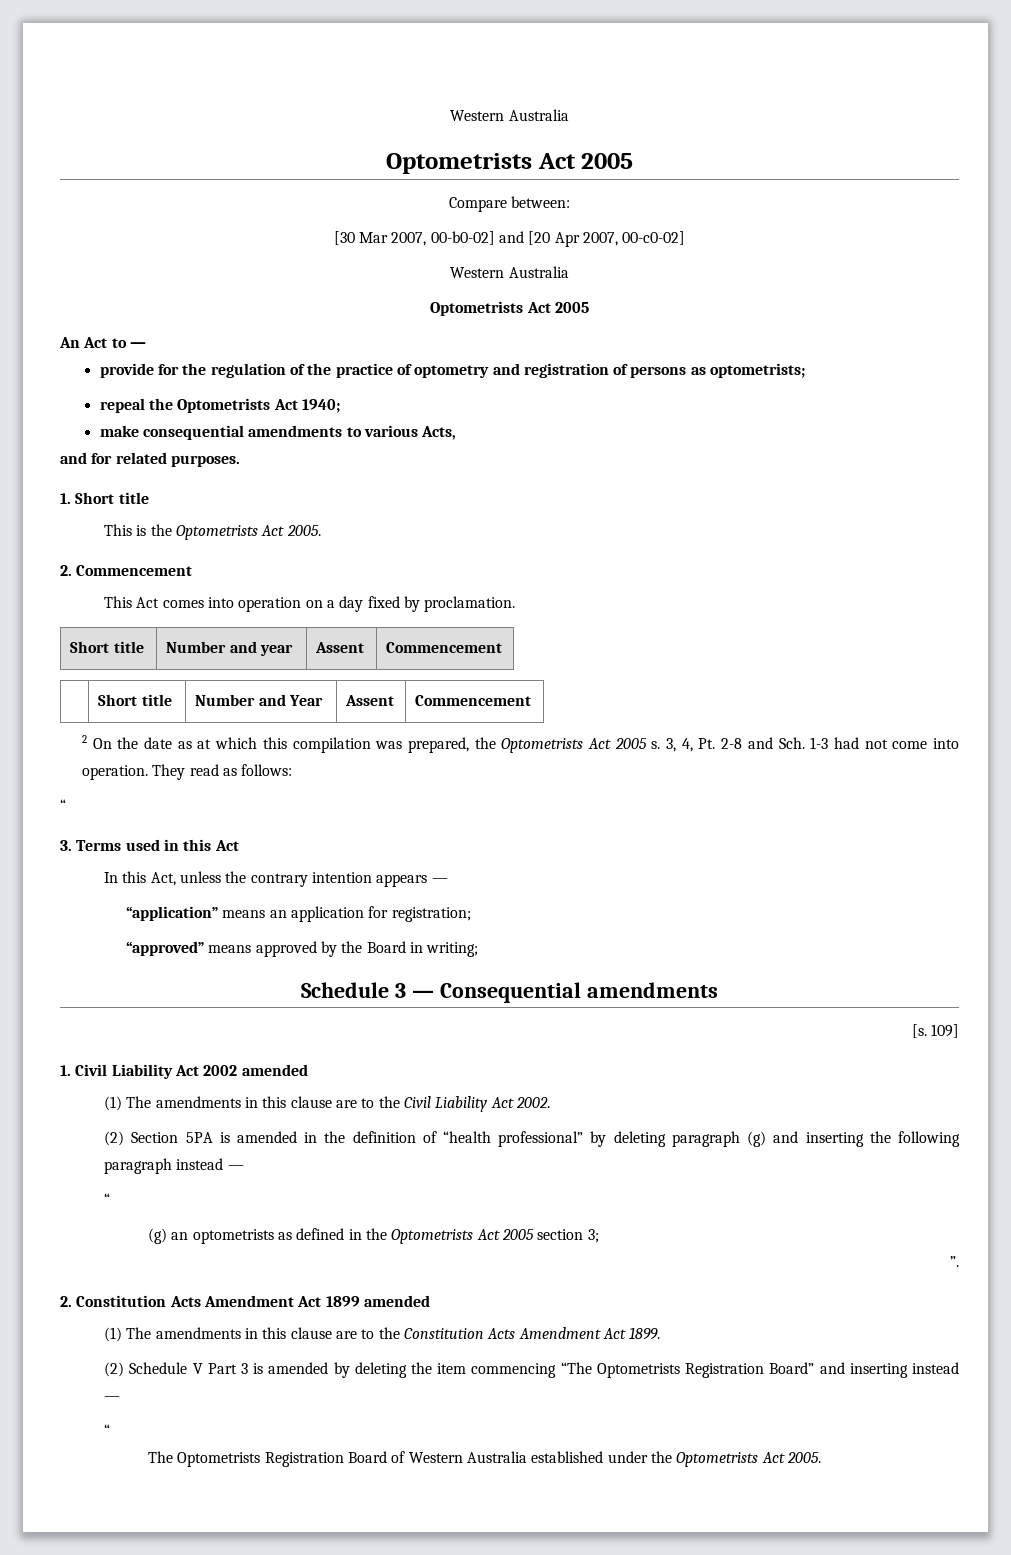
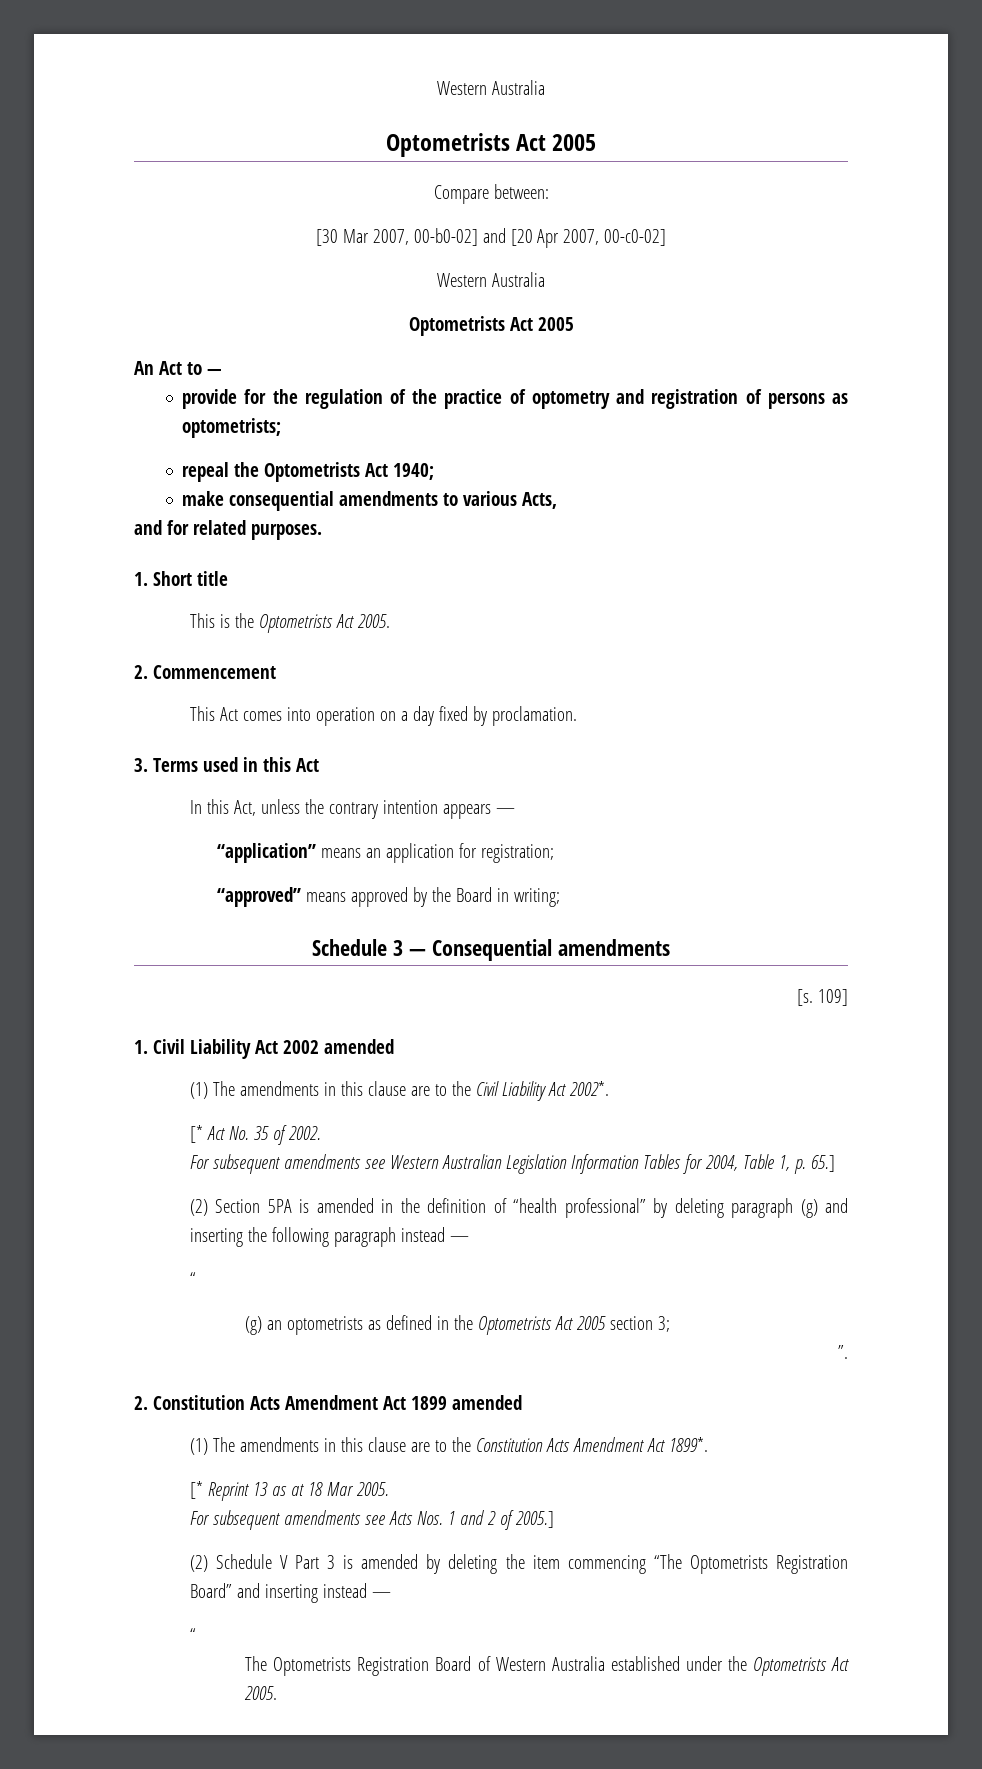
- Short title | Number and year | Assent | Commencement
- | Short title | Number and Year | Assent | Commencement
- 2 On the date as at which this compilation was prepared, the Optometrists Act 2005 s. 3, 4, Pt. 2-8 and Sch. 1-3 had not come into operation. They read as follows:
- “
- (1) The amendments in this clause are to the Civil Liability Act 2002.
+ (1) The amendments in this clause are to the Civil Liability Act 2002*.
+ [* Act No. 35 of 2002.
+ For subsequent amendments see Western Australian Legislation Information Tables for 2004, Table 1, p. 65.]
- (1) The amendments in this clause are to the Constitution Acts Amendment Act 1899.
+ (1) The amendments in this clause are to the Constitution Acts Amendment Act 1899*.
+ [* Reprint 13 as at 18 Mar 2005.
+ For subsequent amendments see Acts Nos. 1 and 2 of 2005.]

